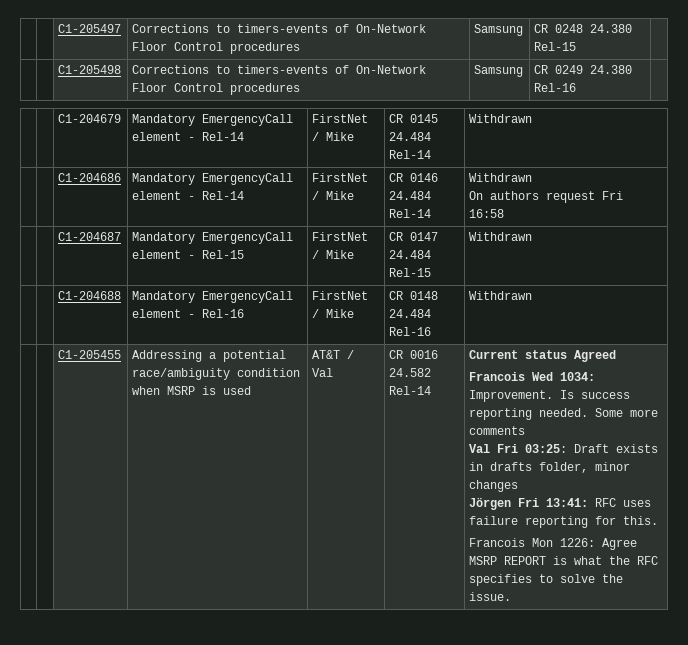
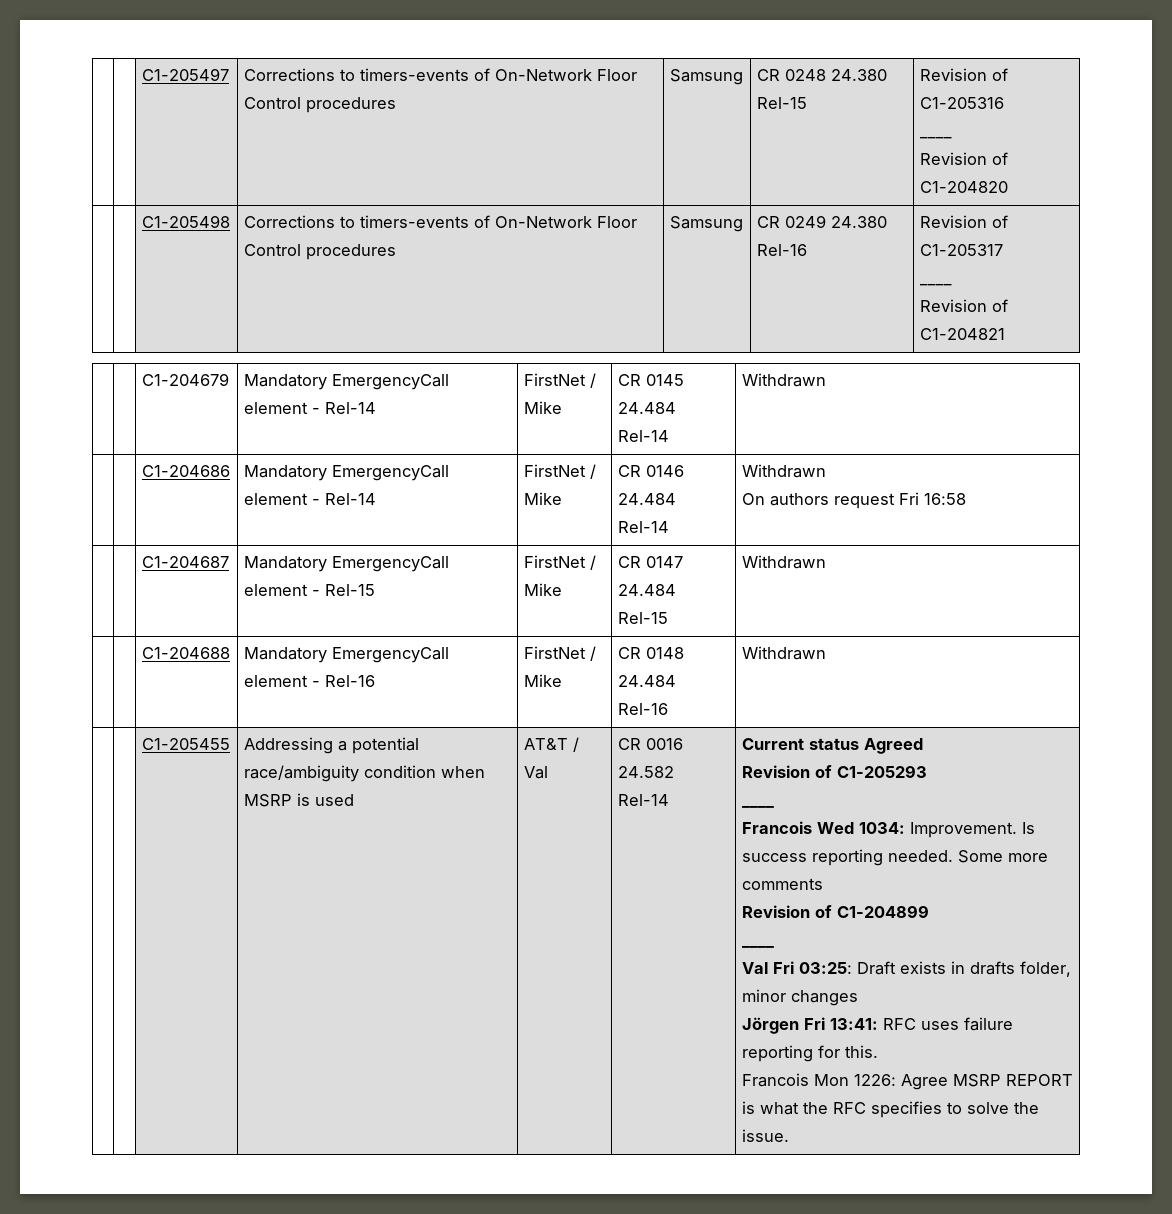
- | | C1-205497 | Corrections to timers-events of On-Network Floor Control procedures | Samsung | CR 0248 24.380 Rel-15 |
+ | | C1-205497 | Corrections to timers-events of On-Network Floor Control procedures | Samsung | CR 0248 24.380 Rel-15 | Revision of C1-205316
+ ____
+ Revision of C1-204820
- | | C1-205498 | Corrections to timers-events of On-Network Floor Control procedures | Samsung | CR 0249 24.380 Rel-16 |
+ | | C1-205498 | Corrections to timers-events of On-Network Floor Control procedures | Samsung | CR 0249 24.380 Rel-16 | Revision of C1-205317
+ ____
+ Revision of C1-204821
+ Revision of C1-205293
+ ____
+ Revision of C1-204899
+ ____

